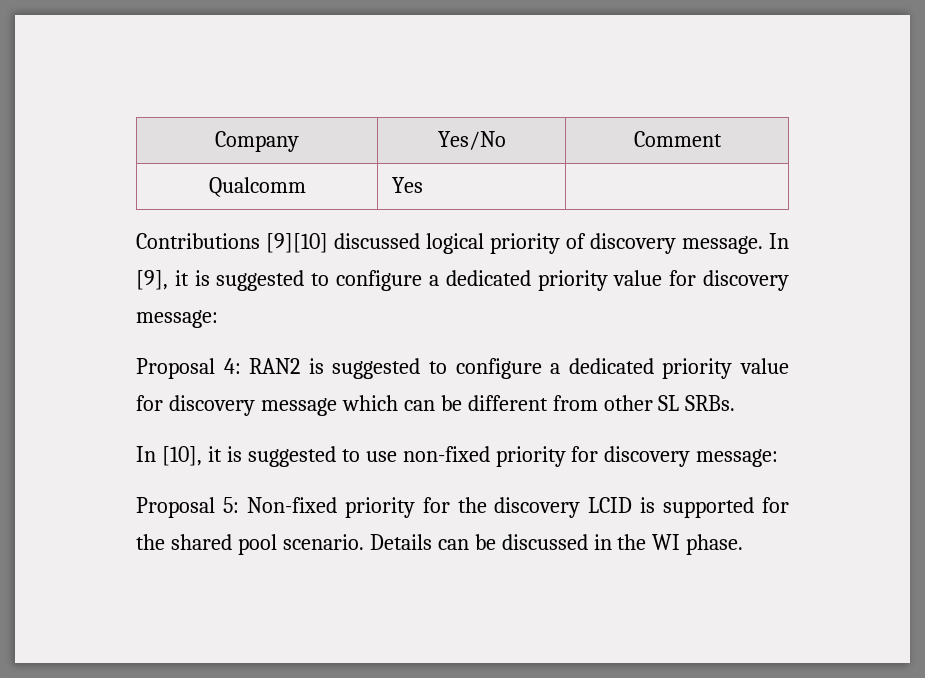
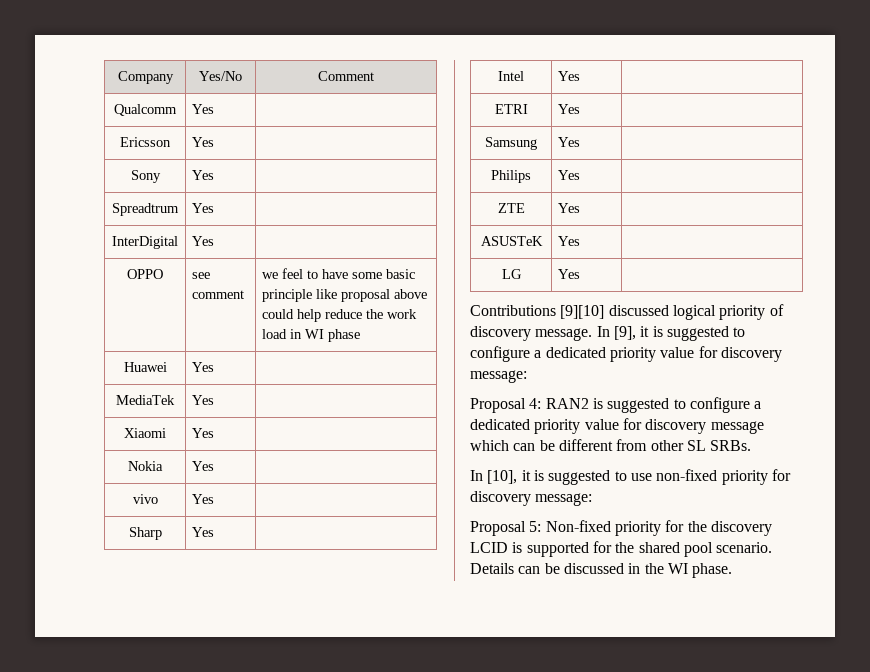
+ Ericsson | Yes |
+ Sony | Yes |
+ Spreadtrum | Yes |
+ InterDigital | Yes |
+ OPPO | see comment | we feel to have some basic principle like proposal above could help reduce the work load in WI phase
+ Huawei | Yes |
+ MediaTek | Yes |
+ Xiaomi | Yes |
+ Nokia | Yes |
+ vivo | Yes |
+ Sharp | Yes |
+ Intel | Yes |
+ ETRI | Yes |
+ Samsung | Yes |
+ Philips | Yes |
+ ZTE | Yes |
+ ASUSTeK | Yes |
+ LG | Yes |

